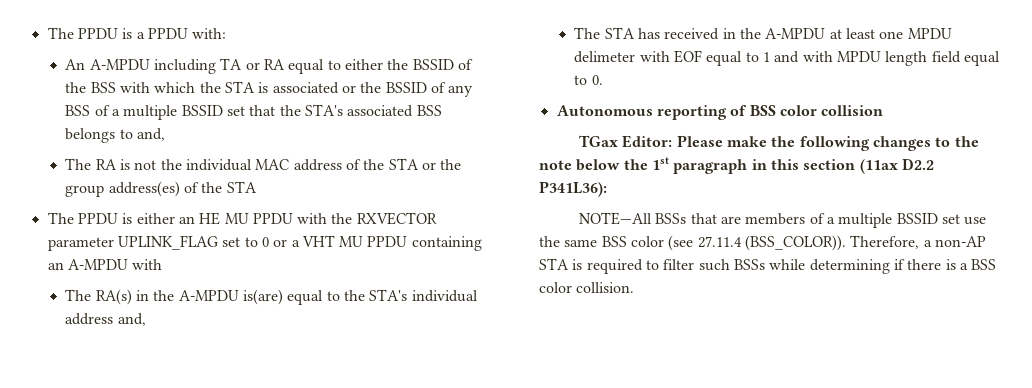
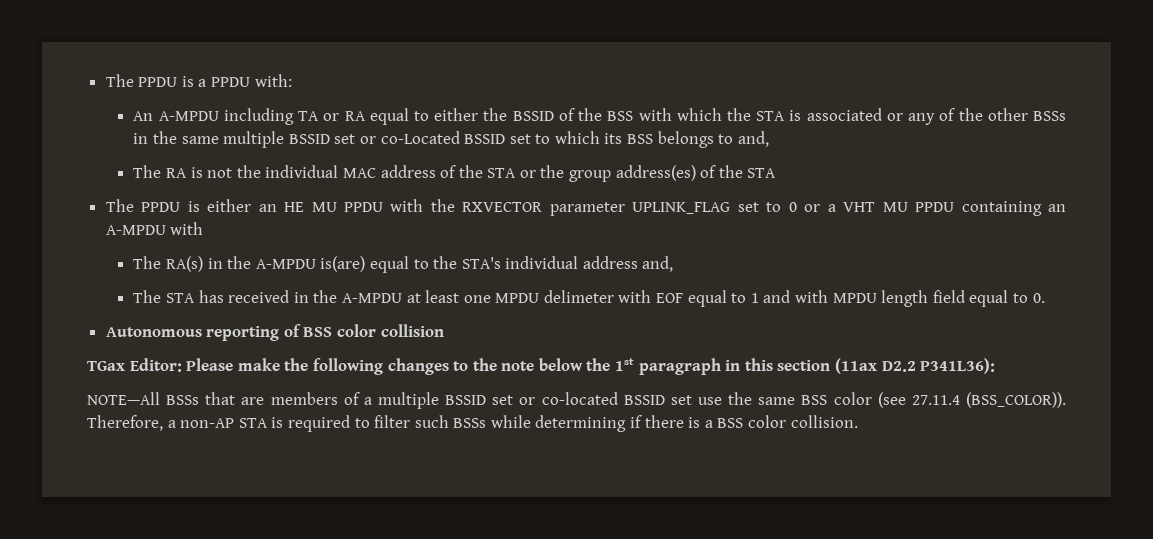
- An A-MPDU including TA or RA equal to either the BSSID of the BSS with which the STA is associated or the BSSID of any BSS of a multiple BSSID set that the STA's associated BSS belongs to and,
+ An A-MPDU including TA or RA equal to either the BSSID of the BSS with which the STA is associated or any of the other BSSs in the same multiple BSSID set or co-Located BSSID set to which its BSS belongs to and,
- NOTE—All BSSs that are members of a multiple BSSID set use the same BSS color (see 27.11.4 (BSS_COLOR)).
+ NOTE—All BSSs that are members of a multiple BSSID set or co-located BSSID set use the same BSS color (see 27.11.4 (BSS_COLOR)).

